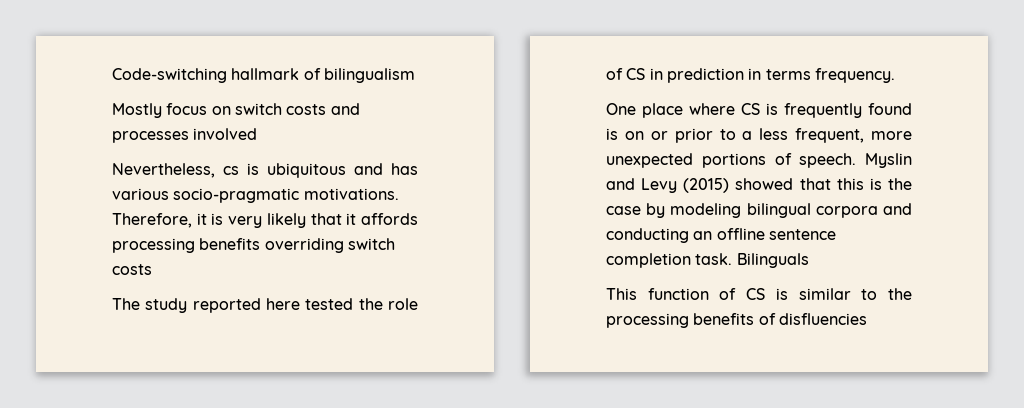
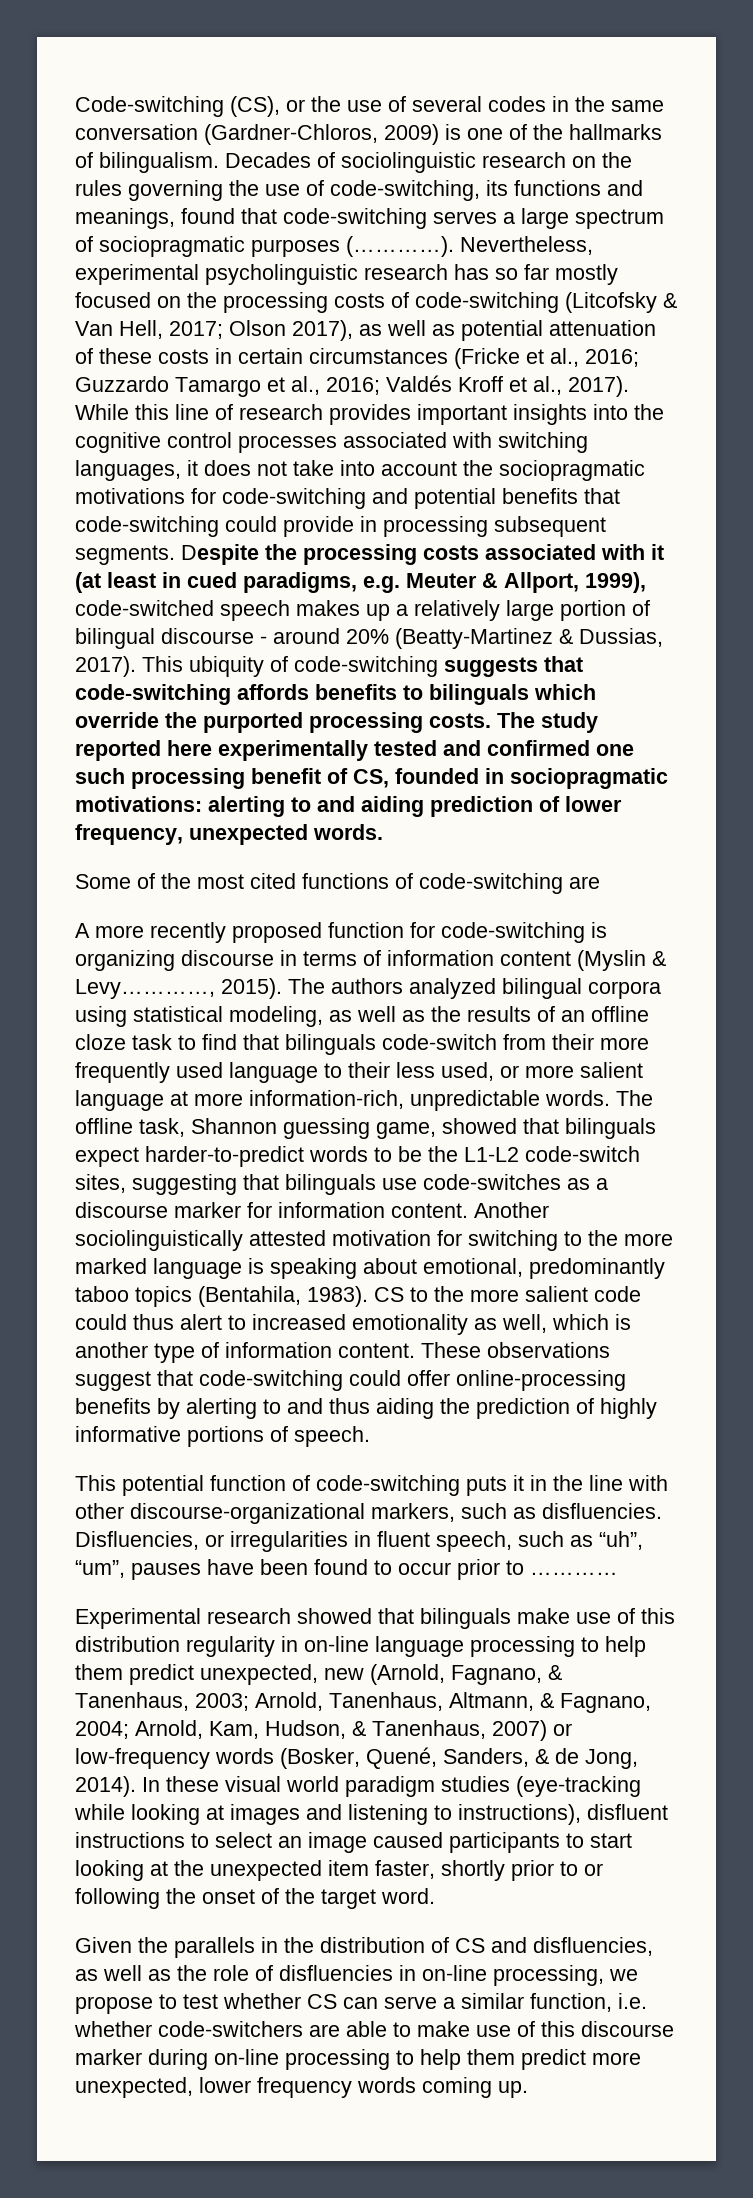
- Code-switching hallmark of bilingualism
- Mostly focus on switch costs and processes involved
- Nevertheless, cs is ubiquitous and has various socio-pragmatic motivations. Therefore, it is very likely that it affords processing benefits overriding switch costs
- The study reported here tested the role of CS in prediction in terms frequency.
- One place where CS is frequently found is on or prior to a less frequent, more unexpected portions of speech. Myslin and Levy (2015) showed that this is the case by modeling bilingual corpora and conducting an offline sentence completion task. Bilinguals
- This function of CS is similar to the processing benefits of disfluencies
+ Code-switching (CS), or the use of several codes in the same conversation (Gardner-Chloros, 2009) is one of the hallmarks of bilingualism. Decades of sociolinguistic research on the rules governing the use of code-switching, its functions and meanings, found that code-switching serves a large spectrum of sociopragmatic purposes (…………). Nevertheless, experimental psycholinguistic research has so far mostly focused on the processing costs of code-switching (Litcofsky & Van Hell, 2017; Olson 2017), as well as potential attenuation of these costs in certain circumstances (Fricke et al., 2016; Guzzardo Tamargo et al., 2016; Valdés Kroff et al., 2017). While this line of research provides important insights into the cognitive control processes associated with switching languages, it does not take into account the sociopragmatic motivations for code-switching and potential benefits that code-switching could provide in processing subsequent segments. Despite the processing costs associated with it (at least in cued paradigms, e.g. Meuter & Allport, 1999), code-switched speech makes up a relatively large portion of bilingual discourse - around 20% (Beatty-Martinez & Dussias, 2017). This ubiquity of code-switching suggests that code-switching affords benefits to bilinguals which override the purported processing costs. The study reported here experimentally tested and confirmed one such processing benefit of CS, founded in sociopragmatic motivations: alerting to and aiding prediction of lower frequency, unexpected words.
+ Some of the most cited functions of code-switching are
+ A more recently proposed function for code-switching is organizing discourse in terms of information content (Myslin & Levy…………, 2015). The authors analyzed bilingual corpora using statistical modeling, as well as the results of an offline cloze task to find that bilinguals code-switch from their more frequently used language to their less used, or more salient language at more information-rich, unpredictable words. The offline task, Shannon guessing game, showed that bilinguals expect harder-to-predict words to be the L1-L2 code-switch sites, suggesting that bilinguals use code-switches as a discourse marker for information content. Another sociolinguistically attested motivation for switching to the more marked language is speaking about emotional, predominantly taboo topics (Bentahila, 1983). CS to the more salient code could thus alert to increased emotionality as well, which is another type of information content. These observations suggest that code-switching could offer online-processing benefits by alerting to and thus aiding the prediction of highly informative portions of speech.
+ This potential function of code-switching puts it in the line with other discourse-organizational markers, such as disfluencies. Disfluencies, or irregularities in fluent speech, such as “uh”, “um”, pauses have been found to occur prior to …………
+ Experimental research showed that bilinguals make use of this distribution regularity in on-line language processing to help them predict unexpected, new (Arnold, Fagnano, & Tanenhaus, 2003; Arnold, Tanenhaus, Altmann, & Fagnano, 2004; Arnold, Kam, Hudson, & Tanenhaus, 2007) or low-frequency words (Bosker, Quené, Sanders, & de Jong, 2014). In these visual world paradigm studies (eye-tracking while looking at images and listening to instructions), disfluent instructions to select an image caused participants to start looking at the unexpected item faster, shortly prior to or following the onset of the target word.
+ Given the parallels in the distribution of CS and disfluencies, as well as the role of disfluencies in on-line processing, we propose to test whether CS can serve a similar function, i.e. whether code-switchers are able to make use of this discourse marker during on-line processing to help them predict more unexpected, lower frequency words coming up.

